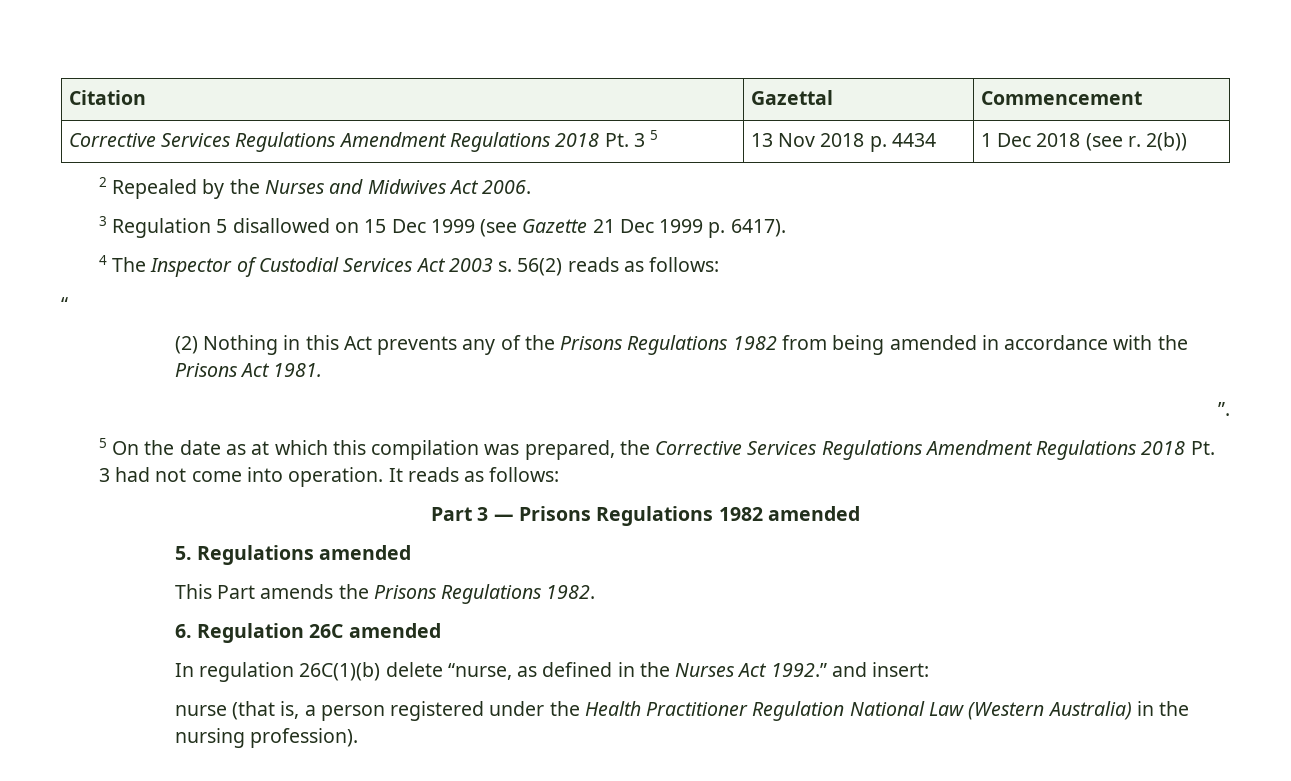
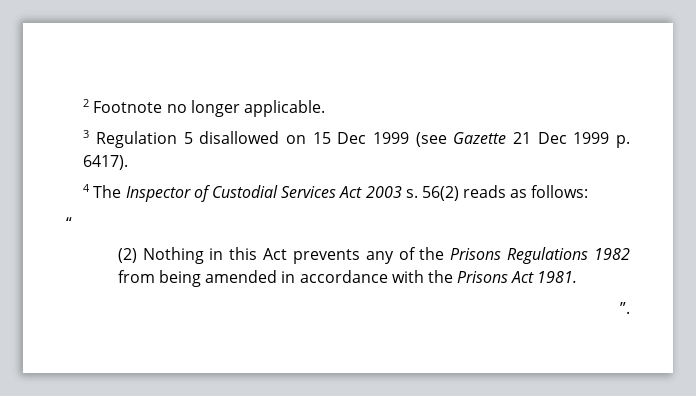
- Citation | Gazettal | Commencement
- Corrective Services Regulations Amendment Regulations 2018 Pt. 3 5 | 13 Nov 2018 p. 4434 | 1 Dec 2018 (see r. 2(b))
- 2 Repealed by the Nurses and Midwives Act 2006.
+ 2 Footnote no longer applicable.
- 5 On the date as at which this compilation was prepared, the Corrective Services Regulations Amendment Regulations 2018 Pt. 3 had not come into operation. It reads as follows:
- Part 3 — Prisons Regulations 1982 amended
- 5. Regulations amended
- This Part amends the Prisons Regulations 1982.
- 6. Regulation 26C amended
- In regulation 26C(1)(b) delete “nurse, as defined in the Nurses Act 1992.” and insert:
- nurse (that is, a person registered under the Health Practitioner Regulation National Law (Western Australia) in the nursing profession).

